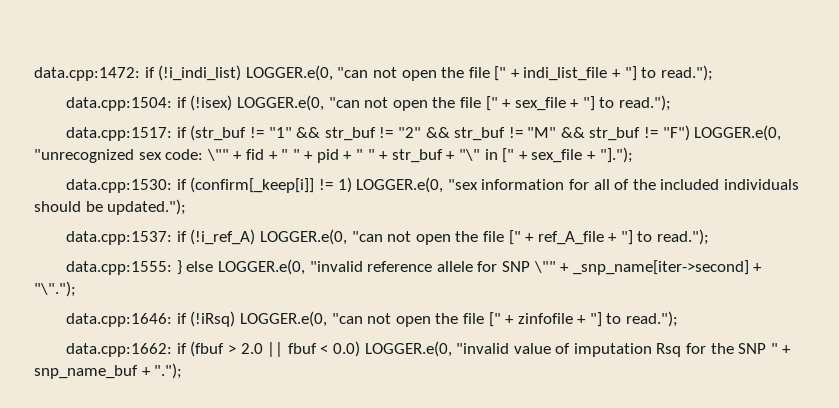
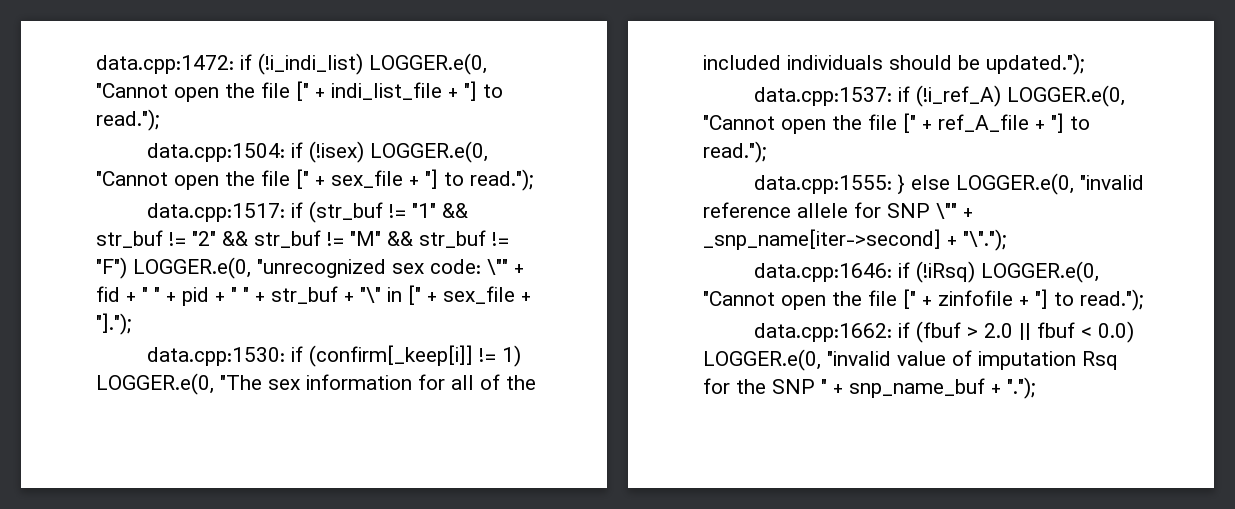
- data.cpp:1472: if (!i_indi_list) LOGGER.e(0, "can not open the file [" + indi_list_file + "] to read.");
+ data.cpp:1472: if (!i_indi_list) LOGGER.e(0, "Cannot open the file [" + indi_list_file + "] to read.");
- data.cpp:1504: if (!isex) LOGGER.e(0, "can not open the file [" + sex_file + "] to read.");
+ data.cpp:1504: if (!isex) LOGGER.e(0, "Cannot open the file [" + sex_file + "] to read.");
- data.cpp:1530: if (confirm[_keep[i]] != 1) LOGGER.e(0, "sex information for all of the included individuals should be updated.");
+ data.cpp:1530: if (confirm[_keep[i]] != 1) LOGGER.e(0, "The sex information for all of the included individuals should be updated.");
- data.cpp:1537: if (!i_ref_A) LOGGER.e(0, "can not open the file [" + ref_A_file + "] to read.");
+ data.cpp:1537: if (!i_ref_A) LOGGER.e(0, "Cannot open the file [" + ref_A_file + "] to read.");
- data.cpp:1646: if (!iRsq) LOGGER.e(0, "can not open the file [" + zinfofile + "] to read.");
+ data.cpp:1646: if (!iRsq) LOGGER.e(0, "Cannot open the file [" + zinfofile + "] to read.");

